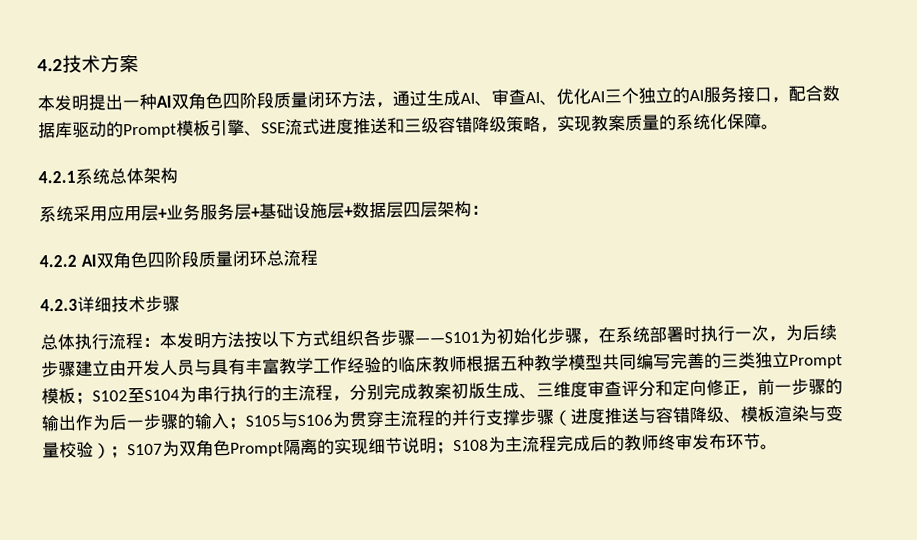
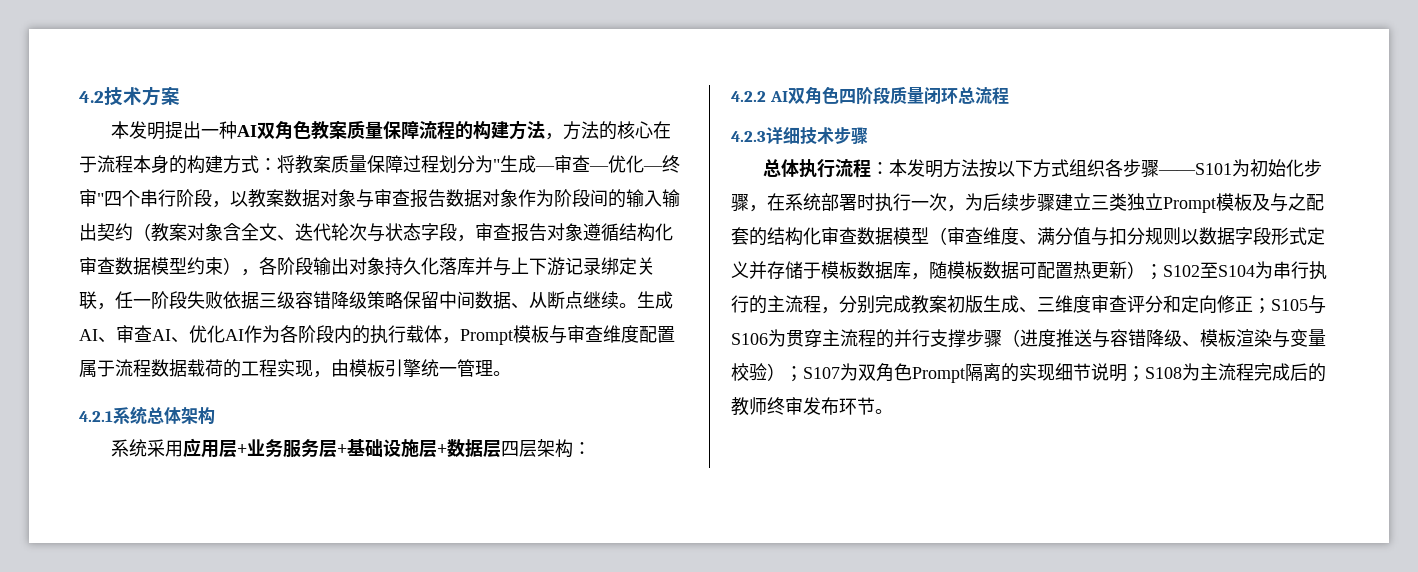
- 本发明提出一种AI双角色四阶段质量闭环方法，通过生成AI、审查AI、优化AI三个独立的AI服务接口，配合数据库驱动的Prompt模板引擎、SSE流式进度推送和三级容错降级策略，实现教案质量的系统化保障。
+ 本发明提出一种AI双角色教案质量保障流程的构建方法，方法的核心在于流程本身的构建方式：将教案质量保障过程划分为"生成—审查—优化—终审"四个串行阶段，以教案数据对象与审查报告数据对象作为阶段间的输入输出契约（教案对象含全文、迭代轮次与状态字段，审查报告对象遵循结构化审查数据模型约束），各阶段输出对象持久化落库并与上下游记录绑定关联，任一阶段失败依据三级容错降级策略保留中间数据、从断点继续。生成AI、审查AI、优化AI作为各阶段内的执行载体，Prompt模板与审查维度配置属于流程数据载荷的工程实现，由模板引擎统一管理。
- 本发明方法按以下方式组织各步骤——S101为初始化步骤，在系统部署时执行一次，为后续步骤建立由开发人员与具有丰富教学工作经验的临床教师根据五种教学模型共同编写完善的三类独立Prompt模板；
+ 本发明方法按以下方式组织各步骤——S101为初始化步骤，在系统部署时执行一次，为后续步骤建立三类独立Prompt模板及与之配套的结构化审查数据模型（审查维度、满分值与扣分规则以数据字段形式定义并存储于模板数据库，随模板数据可配置热更新）；
- S102至S104为串行执行的主流程，分别完成教案初版生成、三维度审查评分和定向修正，前一步骤的输出作为后一步骤的输入；
+ S102至S104为串行执行的主流程，分别完成教案初版生成、三维度审查评分和定向修正；

